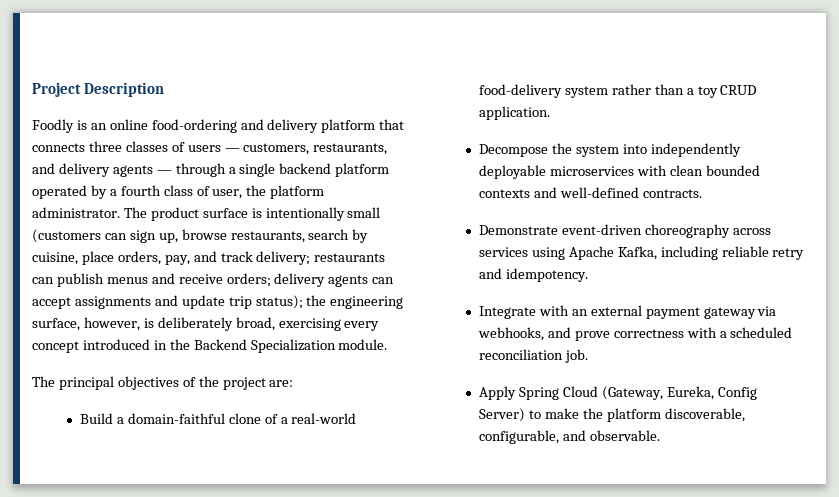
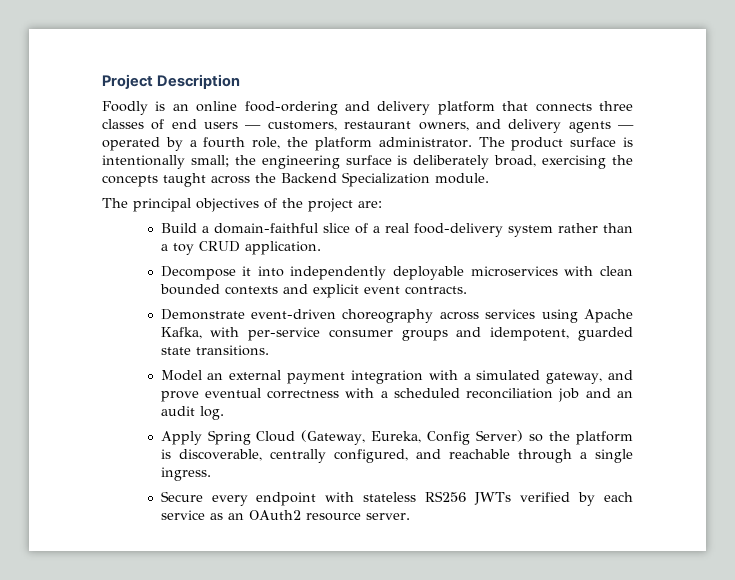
- Foodly is an online food-ordering and delivery platform that connects three classes of users — customers, restaurants, and delivery agents — through a single backend platform operated by a fourth class of user, the platform administrator.
+ Foodly is an online food-ordering and delivery platform that connects three classes of end users — customers, restaurant owners, and delivery agents — operated by a fourth role, the platform administrator.
- The product surface is intentionally small (customers can sign up, browse restaurants, search by cuisine, place orders, pay, and track delivery; restaurants can publish menus and receive orders; delivery agents can accept assignments and update trip status); the engineering surface, however, is deliberately broad, exercising every concept introduced in the Backend Specialization module.
+ The product surface is intentionally small; the engineering surface is deliberately broad, exercising the concepts taught across the Backend Specialization module.
- Build a domain-faithful clone of a real-world food-delivery system rather than a toy CRUD application.
+ Build a domain-faithful slice of a real food-delivery system rather than a toy CRUD application.
- Decompose the system into independently deployable microservices with clean bounded contexts and well-defined contracts.
+ Decompose it into independently deployable microservices with clean bounded contexts and explicit event contracts.
- Demonstrate event-driven choreography across services using Apache Kafka, including reliable retry and idempotency.
- Integrate with an external payment gateway via webhooks, and prove correctness with a scheduled reconciliation job.
+ Demonstrate event-driven choreography across services using Apache Kafka, with per-service consumer groups and idempotent, guarded state transitions.
+ Model an external payment integration with a simulated gateway, and prove eventual correctness with a scheduled reconciliation job and an audit log.
- Apply Spring Cloud (Gateway, Eureka, Config Server) to make the platform discoverable, configurable, and observable.
+ Apply Spring Cloud (Gateway, Eureka, Config Server) so the platform is discoverable, centrally configured, and reachable through a single ingress.
+ Secure every endpoint with stateless RS256 JWTs verified by each service as an OAuth2 resource server.

